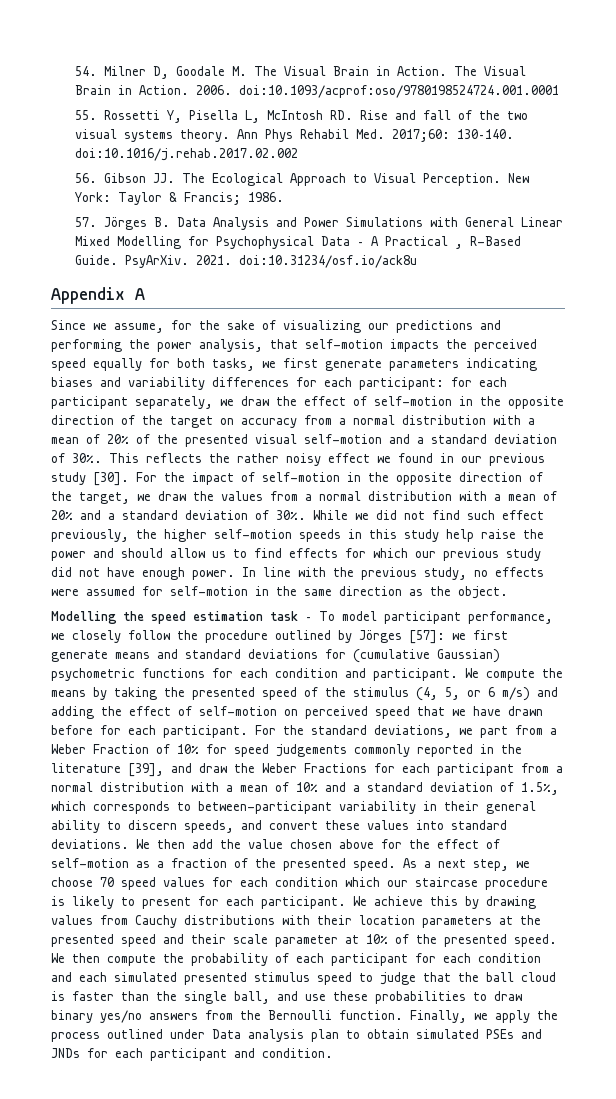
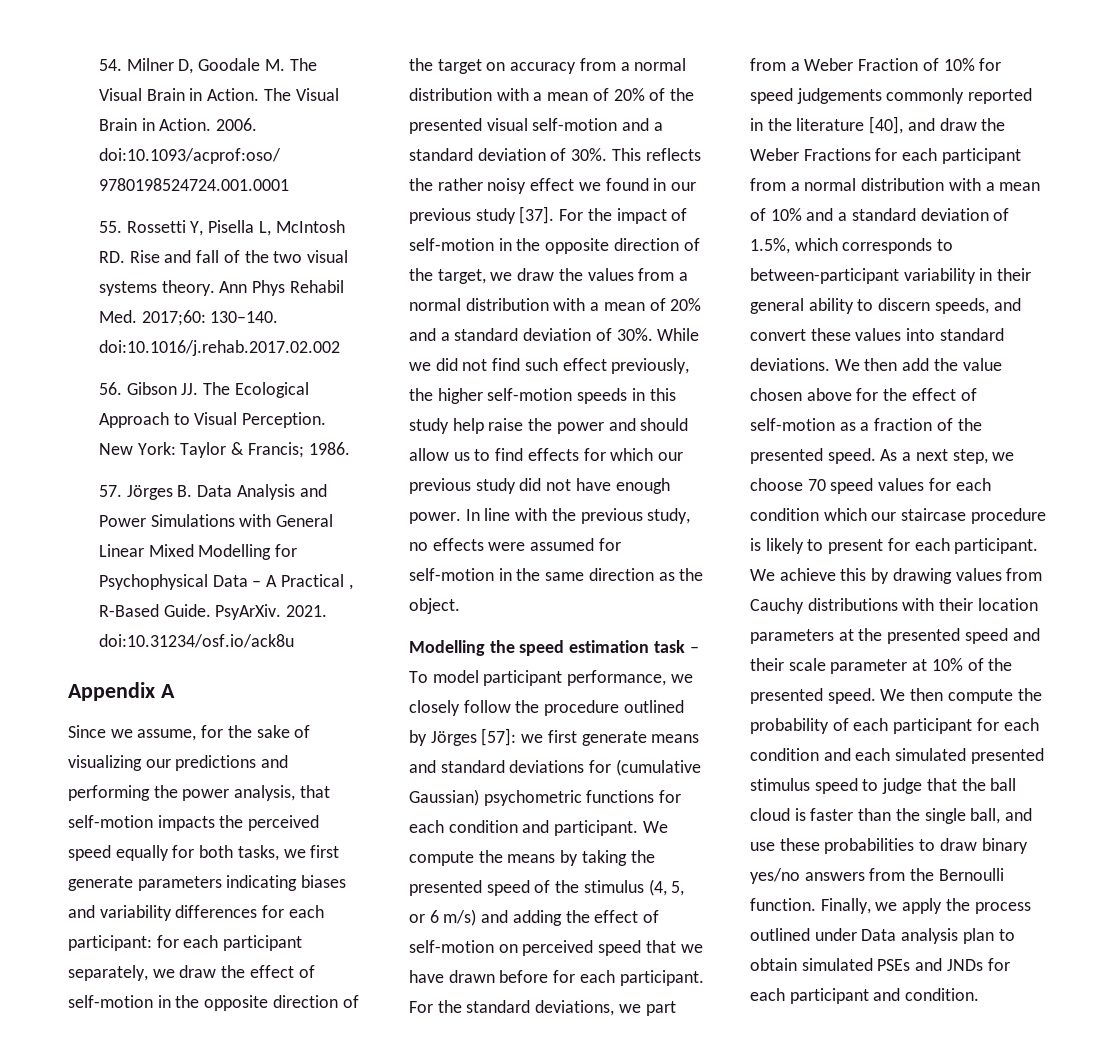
- This reflects the rather noisy effect we found in our previous study [30].
+ This reflects the rather noisy effect we found in our previous study [37].
- For the standard deviations, we part from a Weber Fraction of 10% for speed judgements commonly reported in the literature [39], and draw the Weber Fractions for each participant from a normal distribution with a mean of 10% and a standard deviation of 1.5%, which corresponds to between-participant variability in their general ability to discern speeds, and convert these values into standard deviations.
+ For the standard deviations, we part from a Weber Fraction of 10% for speed judgements commonly reported in the literature [40], and draw the Weber Fractions for each participant from a normal distribution with a mean of 10% and a standard deviation of 1.5%, which corresponds to between-participant variability in their general ability to discern speeds, and convert these values into standard deviations.

